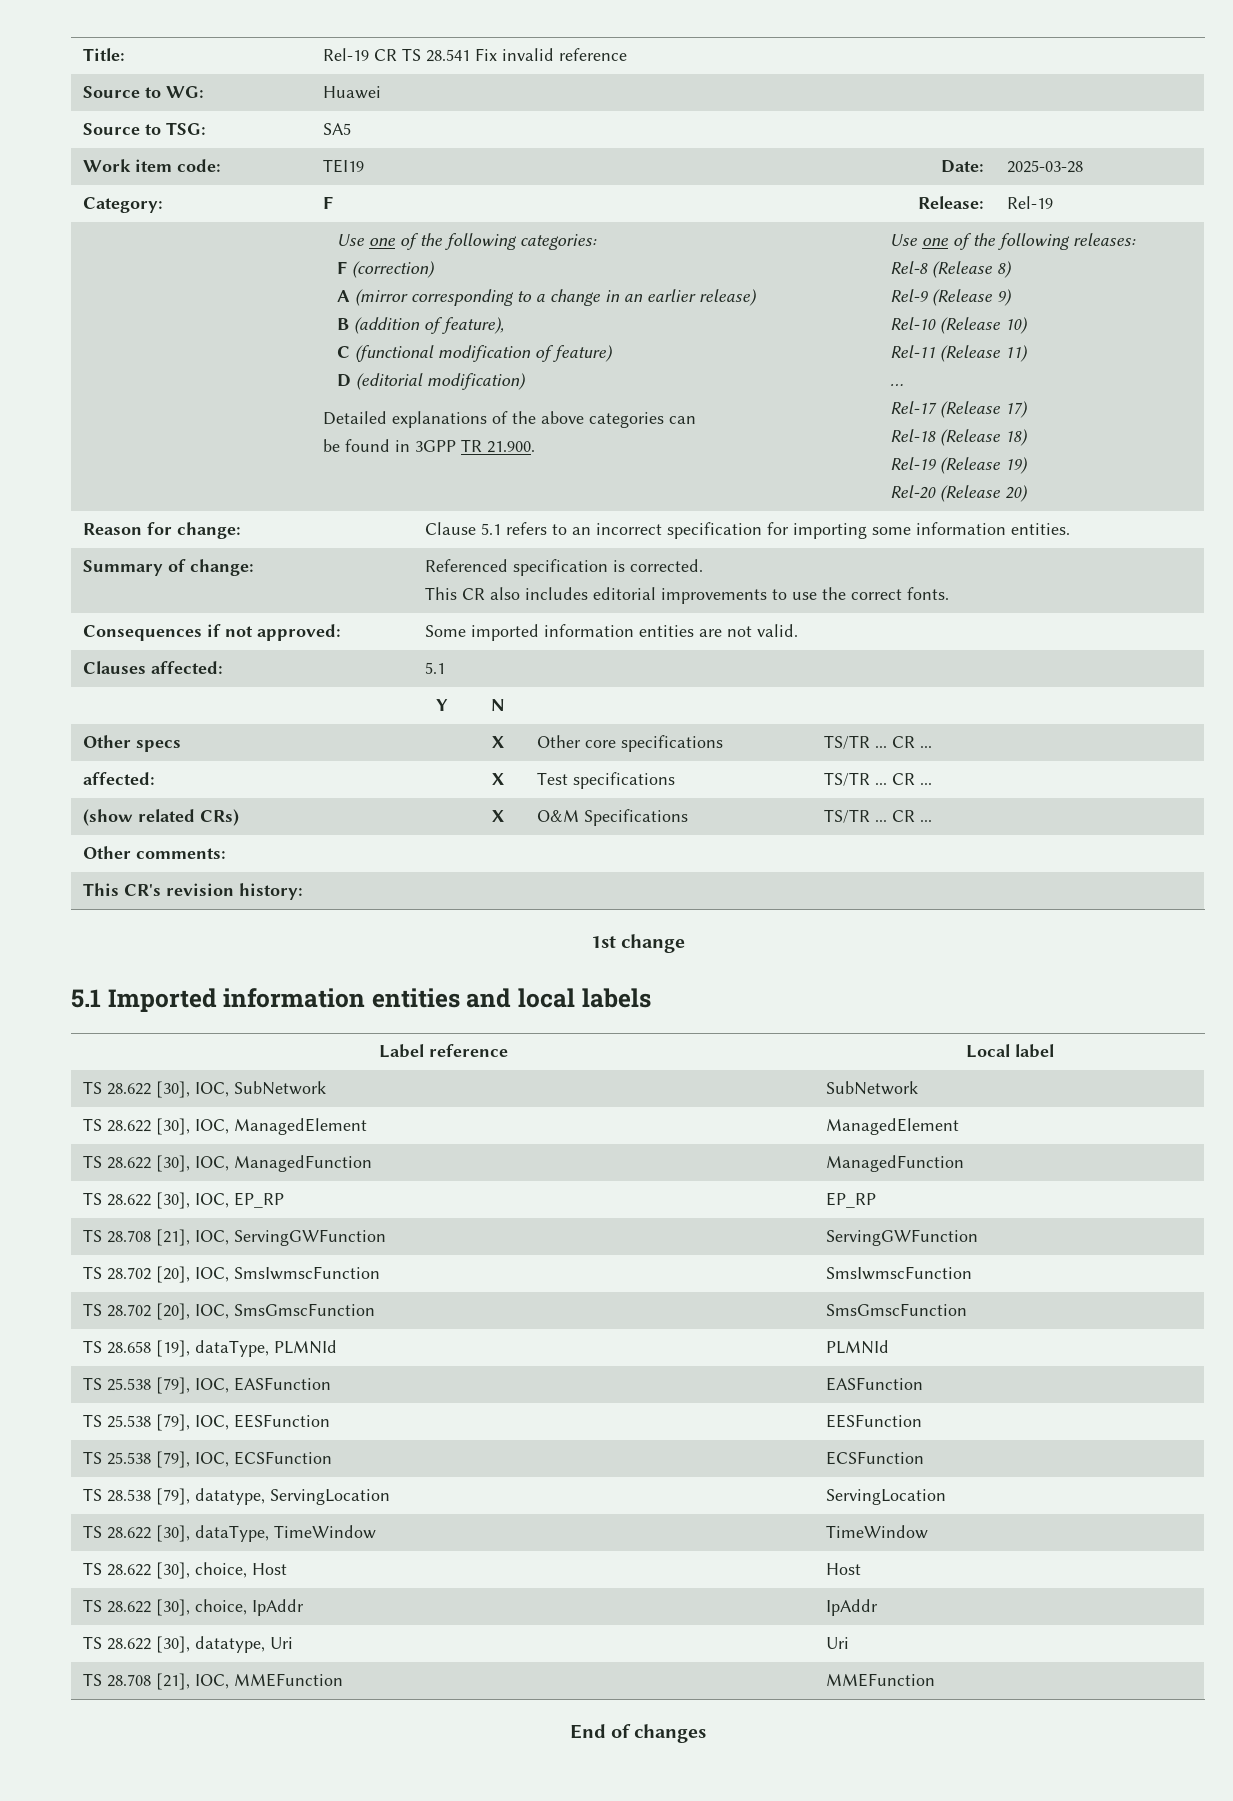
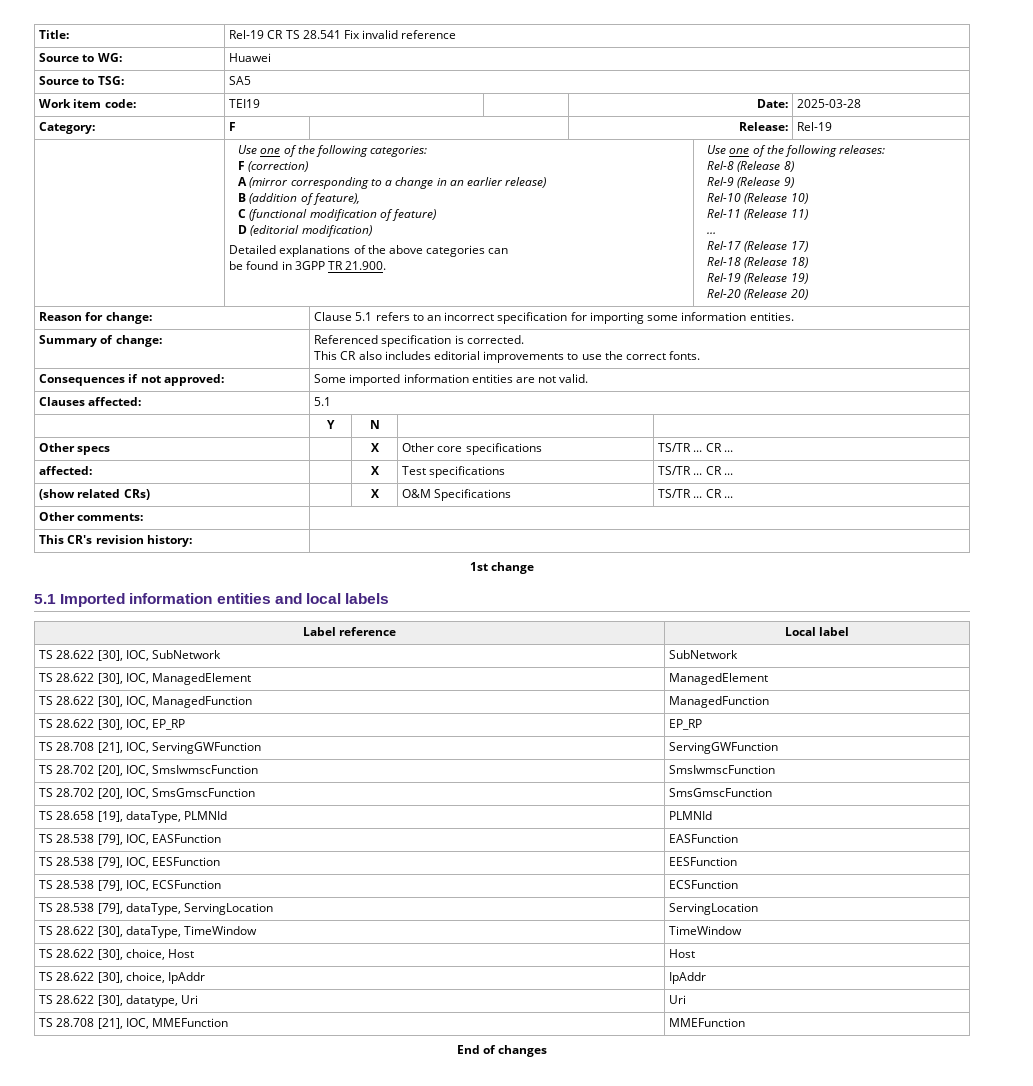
- TS 25.538 [79], IOC, EASFunction | EASFunction
+ TS 28.538 [79], IOC, EASFunction | EASFunction
- TS 25.538 [79], IOC, EESFunction | EESFunction
+ TS 28.538 [79], IOC, EESFunction | EESFunction
- TS 25.538 [79], IOC, ECSFunction | ECSFunction
+ TS 28.538 [79], IOC, ECSFunction | ECSFunction
- TS 28.538 [79], datatype, ServingLocation | ServingLocation
+ TS 28.538 [79], dataType, ServingLocation | ServingLocation

